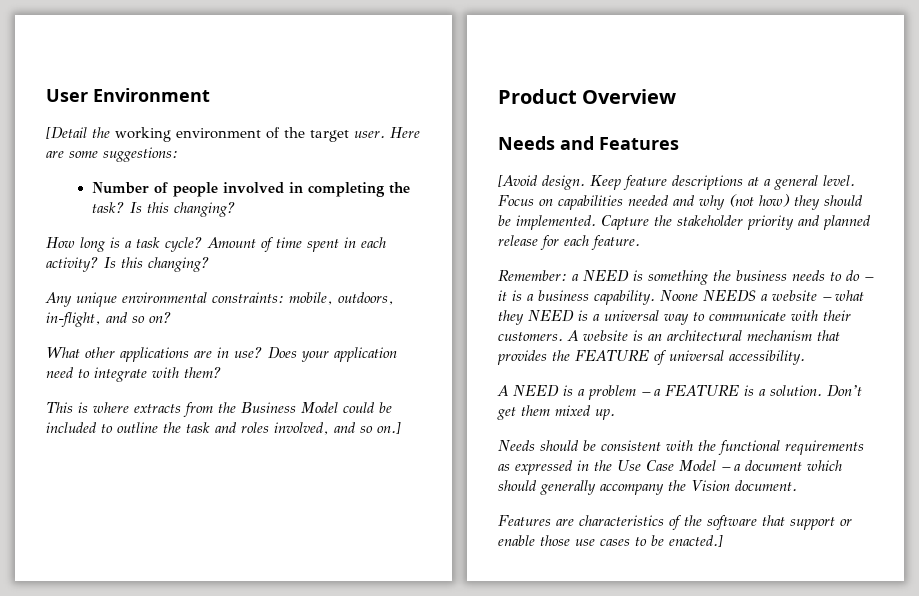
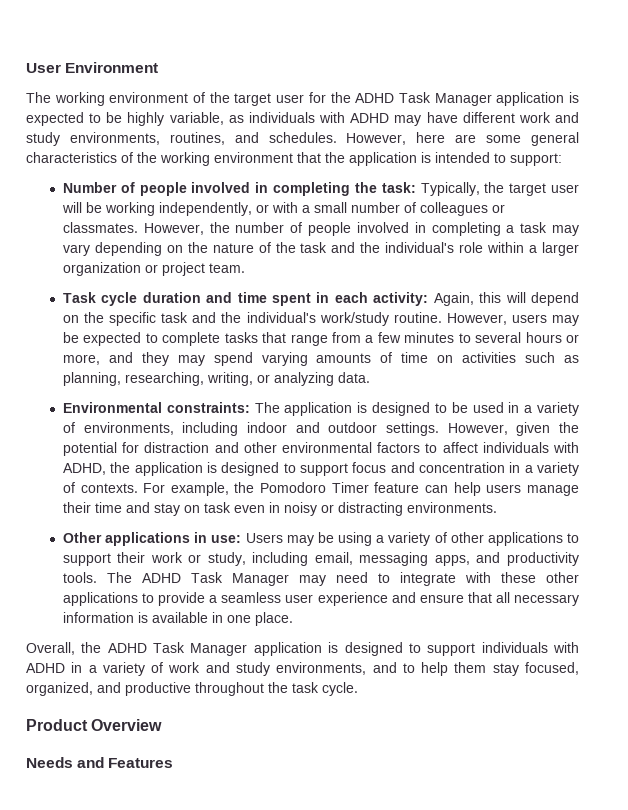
- [Detail the working environment of the target user. Here are some suggestions:
+ The working environment of the target user for the ADHD Task Manager application is expected to be highly variable, as individuals with ADHD may have different work and study environments, routines, and schedules. However, here are some general characteristics of the working environment that the application is intended to support:
- Number of people involved in completing the task? Is this changing?
- How long is a task cycle? Amount of time spent in each activity? Is this changing?
- Any unique environmental constraints: mobile, outdoors, in-flight, and so on?
- What other applications are in use? Does your application need to integrate with them?
- This is where extracts from the Business Model could be included to outline the task and roles involved, and so on.]
+ Number of people involved in completing the task: Typically, the target user will be working independently, or with a small number of colleagues or classmates. However, the number of people involved in completing a task may vary depending on the nature of the task and the individual's role within a larger organization or project team.
+ Task cycle duration and time spent in each activity: Again, this will depend on the specific task and the individual's work/study routine. However, users may be expected to complete tasks that range from a few minutes to several hours or more, and they may spend varying amounts of time on activities such as planning, researching, writing, or analyzing data.
+ Environmental constraints: The application is designed to be used in a variety of environments, including indoor and outdoor settings. However, given the potential for distraction and other environmental factors to affect individuals with ADHD, the application is designed to support focus and concentration in a variety of contexts. For example, the Pomodoro Timer feature can help users manage their time and stay on task even in noisy or distracting environments.
+ Other applications in use: Users may be using a variety of other applications to support their work or study, including email, messaging apps, and productivity tools. The ADHD Task Manager may need to integrate with these other applications to provide a seamless user experience and ensure that all necessary information is available in one place.
+ Overall, the ADHD Task Manager application is designed to support individuals with ADHD in a variety of work and study environments, and to help them stay focused, organized, and productive throughout the task cycle.
- [Avoid design. Keep feature descriptions at a general level. Focus on capabilities needed and why (not how) they should be implemented. Capture the stakeholder priority and planned release for each feature.
- Remember: a NEED is something the business needs to do – it is a business capability. Noone NEEDS a website – what they NEED is a universal way to communicate with their customers. A website is an architectural mechanism that provides the FEATURE of universal accessibility.
- A NEED is a problem – a FEATURE is a solution. Don’t get them mixed up.
- Needs should be consistent with the functional requirements as expressed in the Use Case Model – a document which should generally accompany the Vision document.
- Features are characteristics of the software that support or enable those use cases to be enacted.]

